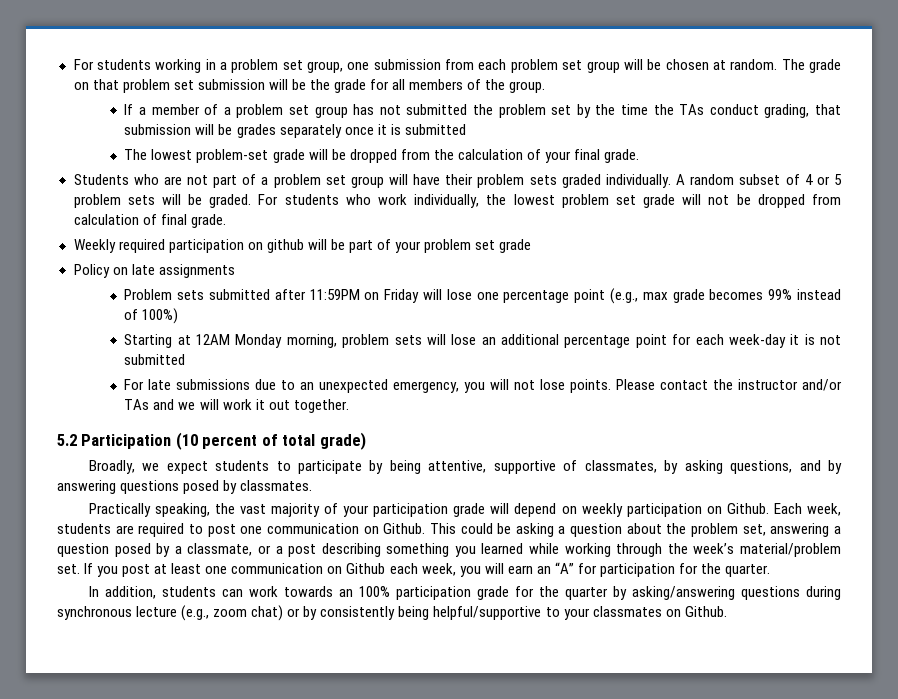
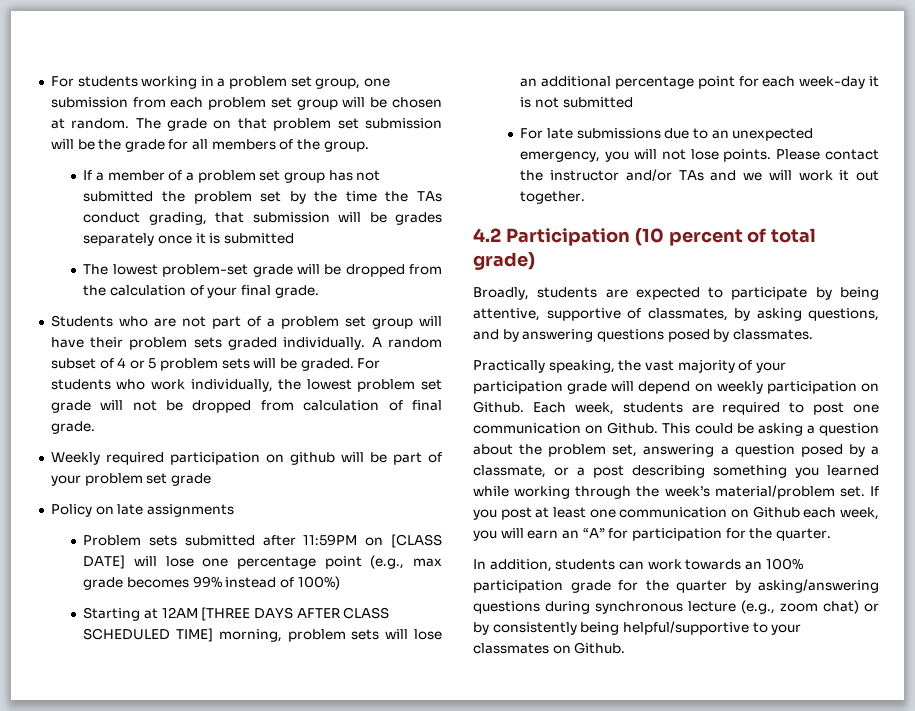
- Problem sets submitted after 11:59PM on Friday will lose one percentage point (e.g., max grade becomes 99% instead of 100%)
+ Problem sets submitted after 11:59PM on [CLASS DATE] will lose one percentage point (e.g., max grade becomes 99% instead of 100%)
- Starting at 12AM Monday morning, problem sets will lose an additional percentage point for each week-day it is not submitted
+ Starting at 12AM [THREE DAYS AFTER CLASS SCHEDULED TIME] morning, problem sets will lose an additional percentage point for each week-day it is not submitted
- 5.2 Participation (10 percent of total grade)
+ 4.2 Participation (10 percent of total grade)
- Broadly, we expect students to participate by being attentive, supportive of classmates, by asking questions, and by answering questions posed by classmates.
+ Broadly, students are expected to participate by being attentive, supportive of classmates, by asking questions, and by answering questions posed by classmates.

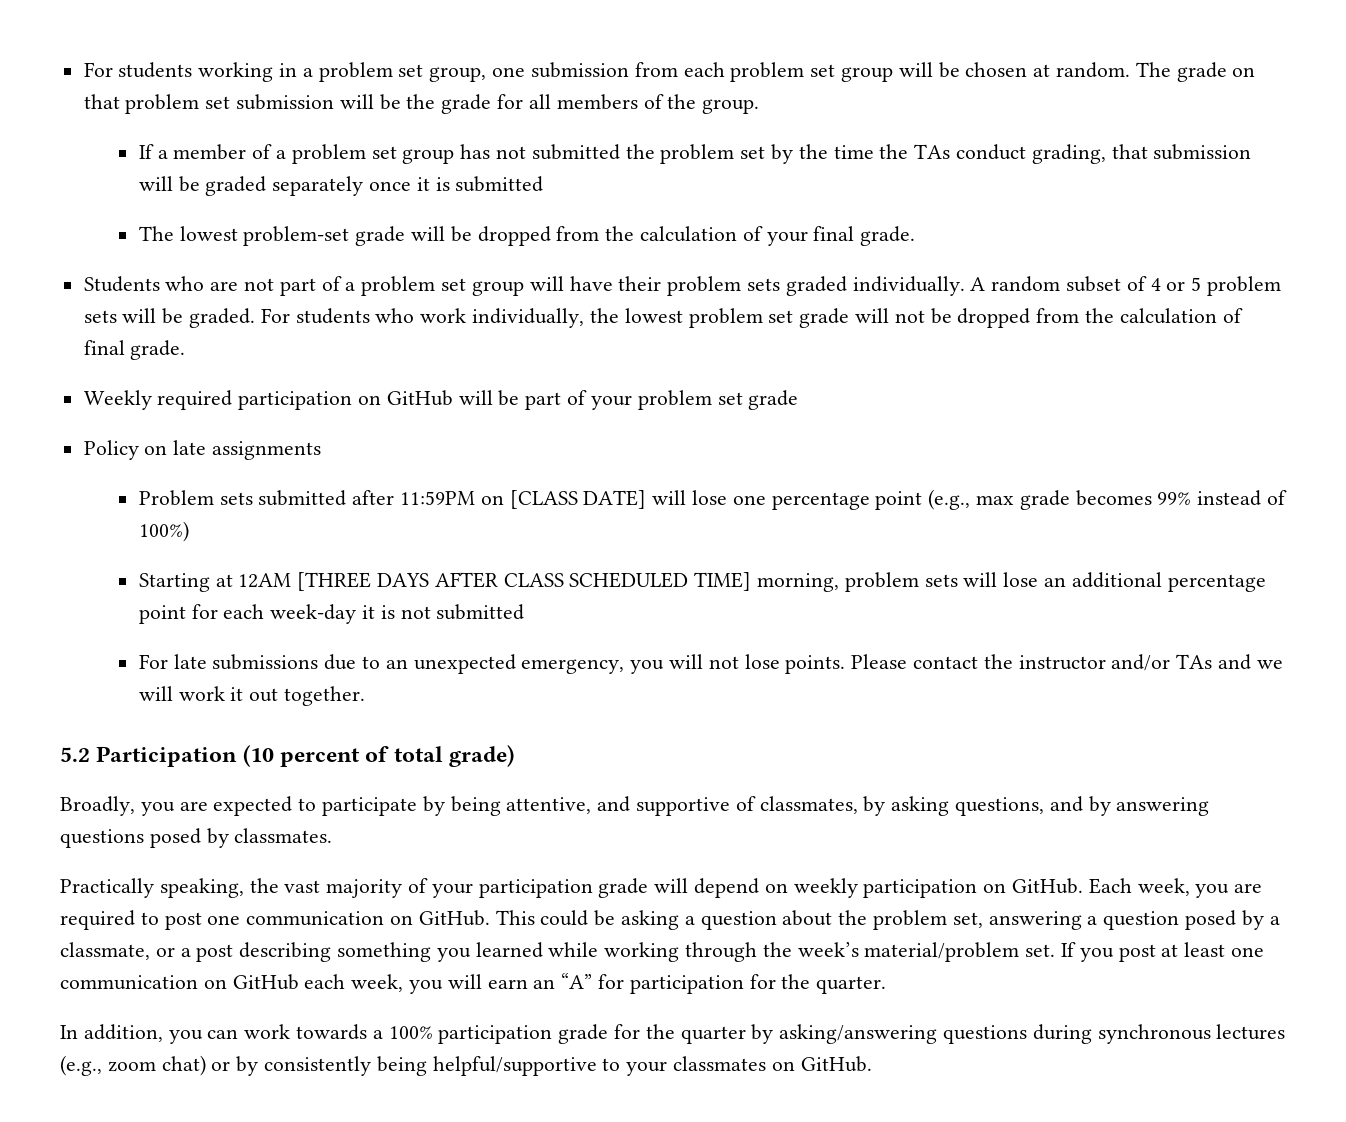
- If a member of a problem set group has not submitted the problem set by the time the TAs conduct grading, that submission will be grades separately once it is submitted
+ If a member of a problem set group has not submitted the problem set by the time the TAs conduct grading, that submission will be graded separately once it is submitted
- For students who work individually, the lowest problem set grade will not be dropped from calculation of final grade.
+ For students who work individually, the lowest problem set grade will not be dropped from the calculation of final grade.
- Weekly required participation on github will be part of your problem set grade
+ Weekly required participation on GitHub will be part of your problem set grade
- 4.2 Participation (10 percent of total grade)
+ 5.2 Participation (10 percent of total grade)
- Broadly, students are expected to participate by being attentive, supportive of classmates, by asking questions, and by answering questions posed by classmates.
+ Broadly, you are expected to participate by being attentive, and supportive of classmates, by asking questions, and by answering questions posed by classmates.
- Practically speaking, the vast majority of your participation grade will depend on weekly participation on Github.
+ Practically speaking, the vast majority of your participation grade will depend on weekly participation on GitHub.
- Each week, students are required to post one communication on Github.
+ Each week, you are required to post one communication on GitHub.
- If you post at least one communication on Github each week, you will earn an “A” for participation for the quarter.
+ If you post at least one communication on GitHub each week, you will earn an “A” for participation for the quarter.
- In addition, students can work towards an 100% participation grade for the quarter by asking/answering questions during synchronous lecture (e.g., zoom chat) or by consistently being helpful/supportive to your classmates on Github.
+ In addition, you can work towards a 100% participation grade for the quarter by asking/answering questions during synchronous lectures (e.g., zoom chat) or by consistently being helpful/supportive to your classmates on GitHub.

